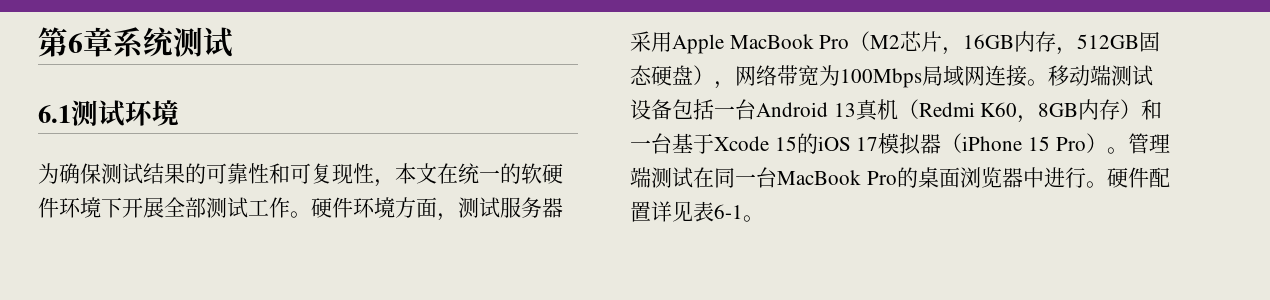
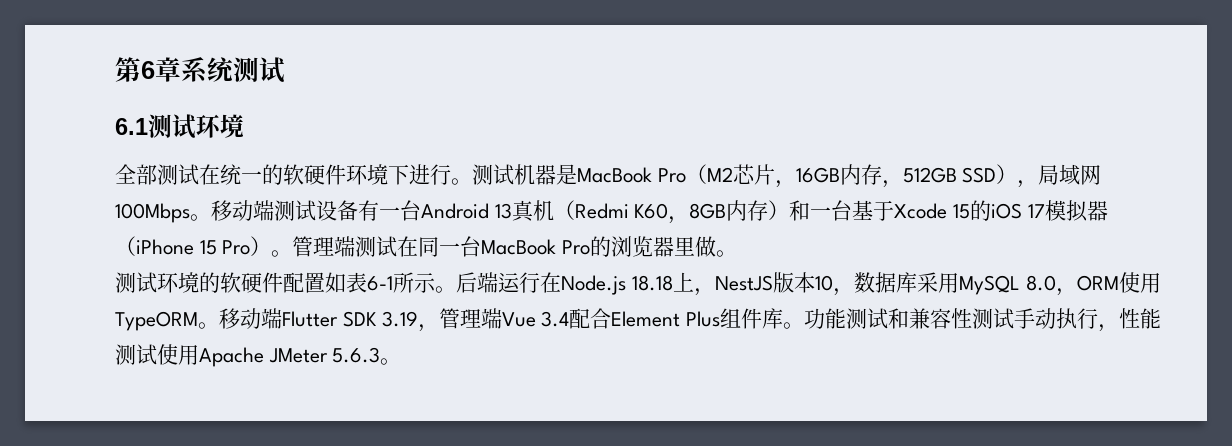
- 为确保测试结果的可靠性和可复现性，本文在统一的软硬件环境下开展全部测试工作。硬件环境方面，测试服务器采用Apple MacBook Pro（M2芯片，16GB内存，512GB固态硬盘），网络带宽为100Mbps局域网连接。
+ 全部测试在统一的软硬件环境下进行。测试机器是MacBook Pro（M2芯片，16GB内存，512GB SSD），局域网100Mbps。
- 移动端测试设备包括一台Android 13真机（Redmi K60，8GB内存）和一台基于Xcode 15的iOS 17模拟器（iPhone 15 Pro）。
+ 移动端测试设备有一台Android 13真机（Redmi K60，8GB内存）和一台基于Xcode 15的iOS 17模拟器（iPhone 15 Pro）。
- 管理端测试在同一台MacBook Pro的桌面浏览器中进行。硬件配置详见表6-1。
+ 管理端测试在同一台MacBook Pro的浏览器里做。
+ 测试环境的软硬件配置如表6-1所示。后端运行在Node.js 18.18上，NestJS版本10，数据库采用MySQL 8.0，ORM使用TypeORM。移动端Flutter SDK 3.19，管理端Vue 3.4配合Element Plus组件库。功能测试和兼容性测试手动执行，性能测试使用Apache JMeter 5.6.3。

